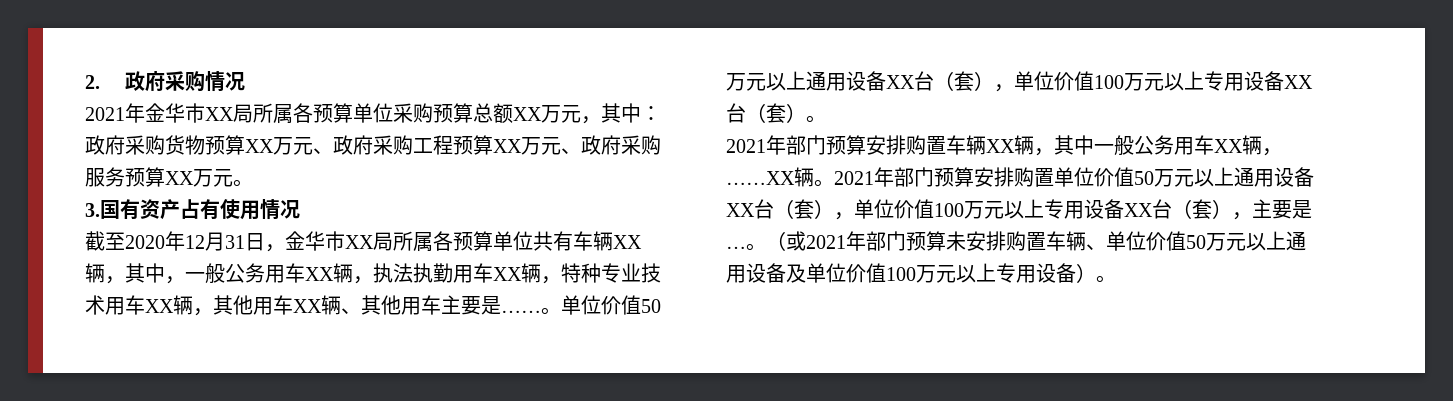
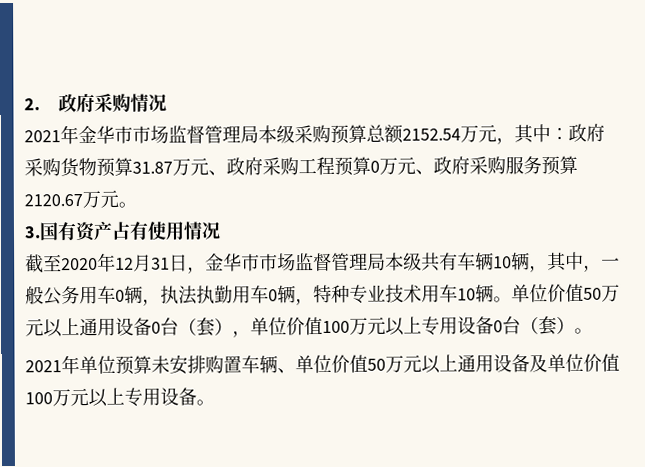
- 2021年金华市XX局所属各预算单位采购预算总额XX万元，其中：政府采购货物预算XX万元、政府采购工程预算XX万元、政府采购服务预算XX万元。
+ 2021年金华市市场监督管理局本级采购预算总额2152.54万元，其中：政府采购货物预算31.87万元、政府采购工程预算0万元、政府采购服务预算2120.67万元。
- 截至2020年12月31日，金华市XX局所属各预算单位共有车辆XX辆，其中，一般公务用车XX辆，执法执勤用车XX辆，特种专业技术用车XX辆，其他用车XX辆、其他用车主要是……。
+ 截至2020年12月31日，金华市市场监督管理局本级共有车辆10辆，其中，一般公务用车0辆，执法执勤用车0辆，特种专业技术用车10辆。
- 单位价值50万元以上通用设备XX台（套），单位价值100万元以上专用设备XX台（套）。
+ 单位价值50万元以上通用设备0台（套），单位价值100万元以上专用设备0台（套）。
- 2021年部门预算安排购置车辆XX辆，其中一般公务用车XX辆，……XX辆。2021年部门预算安排购置单位价值50万元以上通用设备XX台（套），单位价值100万元以上专用设备XX台（套），主要是…。（或2021年部门预算未安排购置车辆、单位价值50万元以上通用设备及单位价值100万元以上专用设备）。
+ 2021年单位预算未安排购置车辆、单位价值50万元以上通用设备及单位价值100万元以上专用设备。

